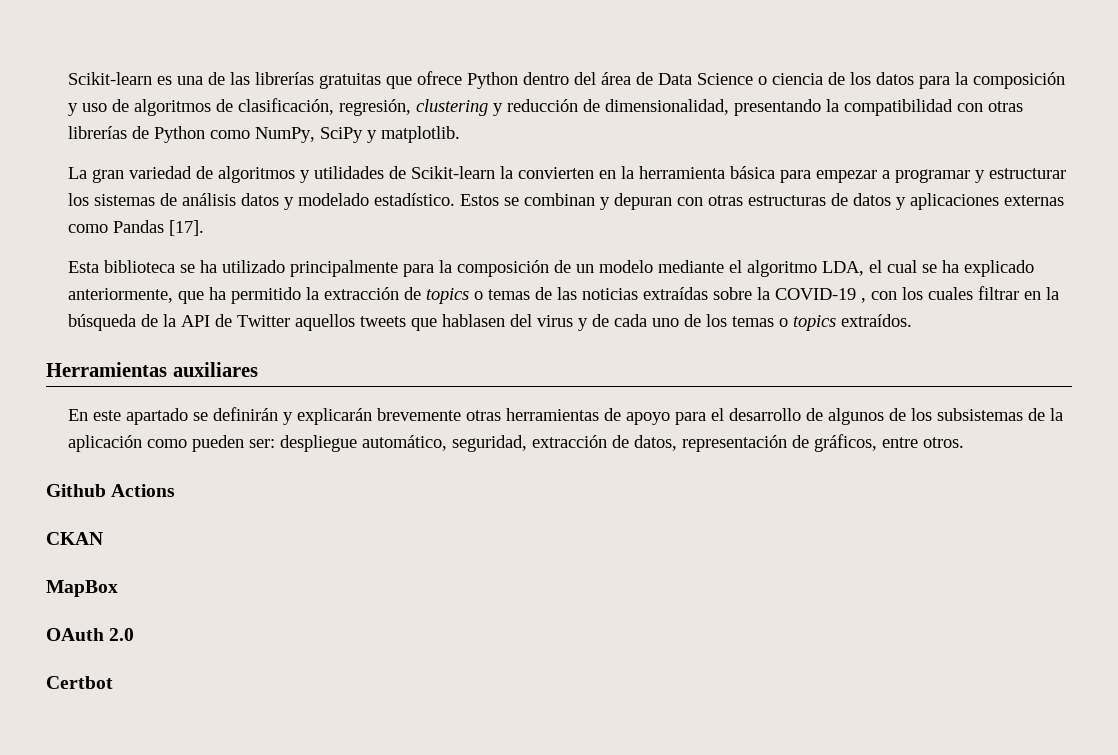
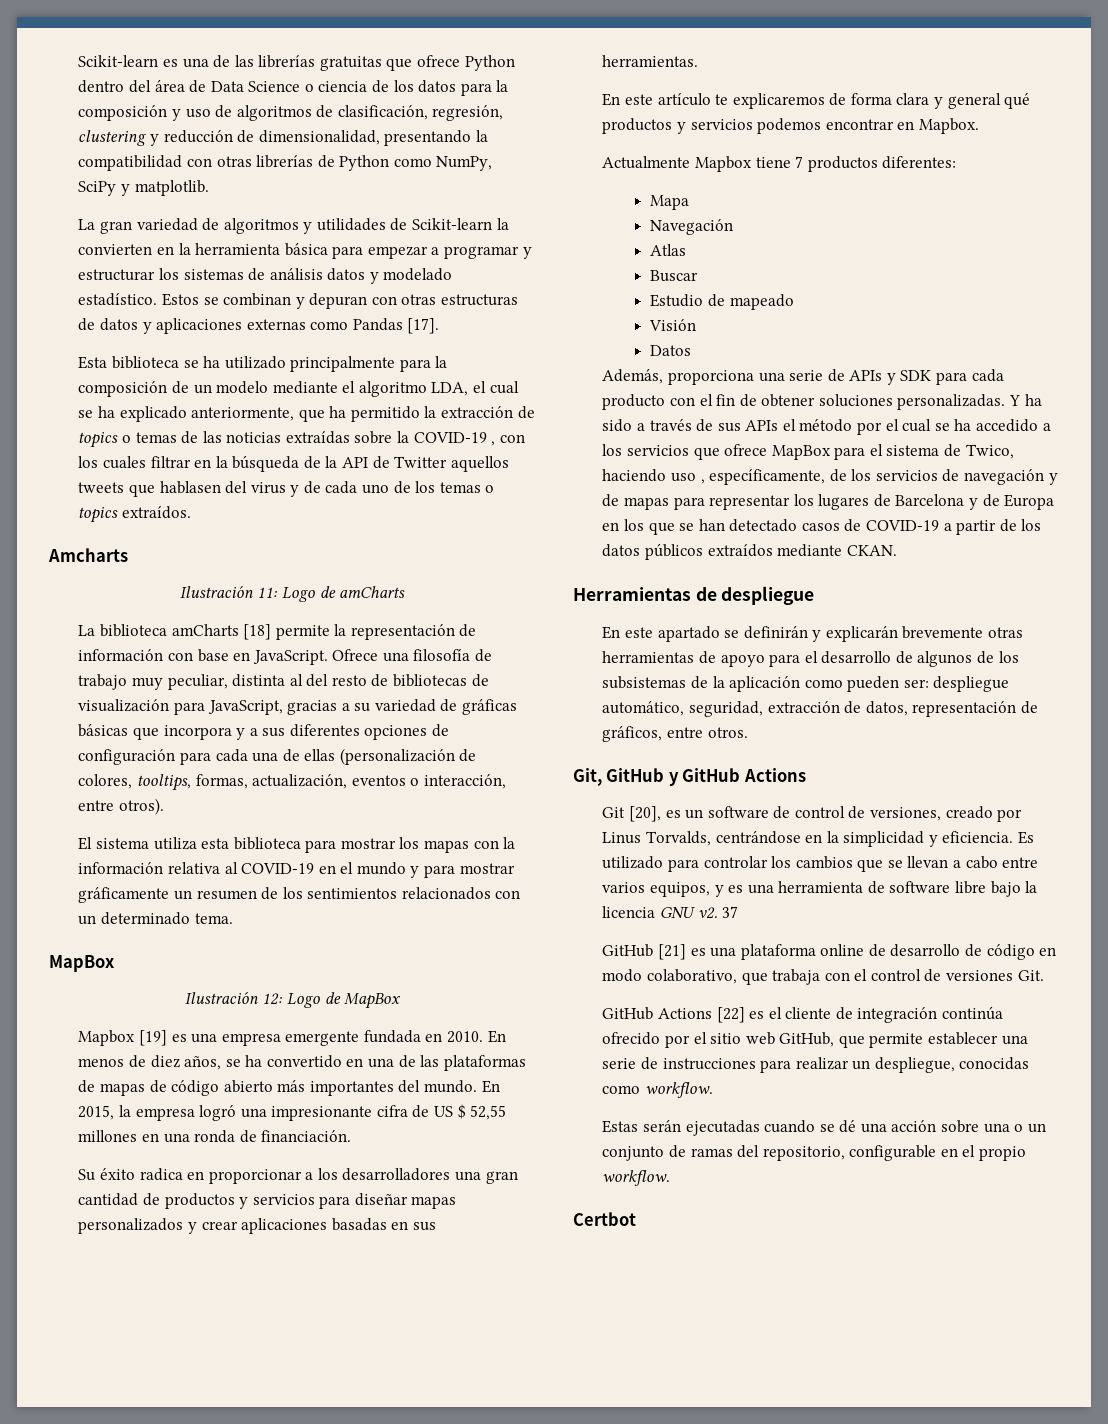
+ Amcharts
+ Ilustración 11: Logo de amCharts
+ La biblioteca amCharts [18] permite la representación de información con base en JavaScript. Ofrece una filosofía de trabajo muy peculiar, distinta al del resto de bibliotecas de visualización para JavaScript, gracias a su variedad de gráficas básicas que incorpora y a sus diferentes opciones de configuración para cada una de ellas (personalización de colores, tooltips, formas, actualización, eventos o interacción, entre otros).
+ El sistema utiliza esta biblioteca para mostrar los mapas con la información relativa al COVID-19 en el mundo y para mostrar gráficamente un resumen de los sentimientos relacionados con un determinado tema.
+ MapBox
+ Ilustración 12: Logo de MapBox
+ Mapbox [19] es una empresa emergente fundada en 2010. En menos de diez años, se ha convertido en una de las plataformas de mapas de código abierto más importantes del mundo. En 2015, la empresa logró una impresionante cifra de US $ 52,55 millones en una ronda de financiación.
+ Su éxito radica en proporcionar a los desarrolladores una gran cantidad de productos y servicios para diseñar mapas personalizados y crear aplicaciones basadas en sus herramientas.
+ En este artículo te explicaremos de forma clara y general qué productos y servicios podemos encontrar en Mapbox.
+ Actualmente Mapbox tiene 7 productos diferentes:
+ Mapa
+ Navegación
+ Atlas
+ Buscar
+ Estudio de mapeado
+ Visión
+ Datos
+ Además, proporciona una serie de APIs y SDK para cada producto con el fin de obtener soluciones personalizadas. Y ha sido a través de sus APIs el método por el cual se ha accedido a los servicios que ofrece MapBox para el sistema de Twico, haciendo uso , específicamente, de los servicios de navegación y de mapas para representar los lugares de Barcelona y de Europa en los que se han detectado casos de COVID-19 a partir de los datos públicos extraídos mediante CKAN.
- Herramientas auxiliares
+ Herramientas de despliegue
- Github Actions
- CKAN
- MapBox
- OAuth 2.0
+ Git, GitHub y GitHub Actions
+ Git [20], es un software de control de versiones, creado por Linus Torvalds, centrándose en la simplicidad y eficiencia. Es utilizado para controlar los cambios que se llevan a cabo entre varios equipos, y es una herramienta de software libre bajo la licencia GNU v2. 37
+ GitHub [21] es una plataforma online de desarrollo de código en modo colaborativo, que trabaja con el control de versiones Git.
+ GitHub Actions [22] es el cliente de integración continúa ofrecido por el sitio web GitHub, que permite establecer una serie de instrucciones para realizar un despliegue, conocidas como workflow.
+ Estas serán ejecutadas cuando se dé una acción sobre una o un conjunto de ramas del repositorio, configurable en el propio workflow.

